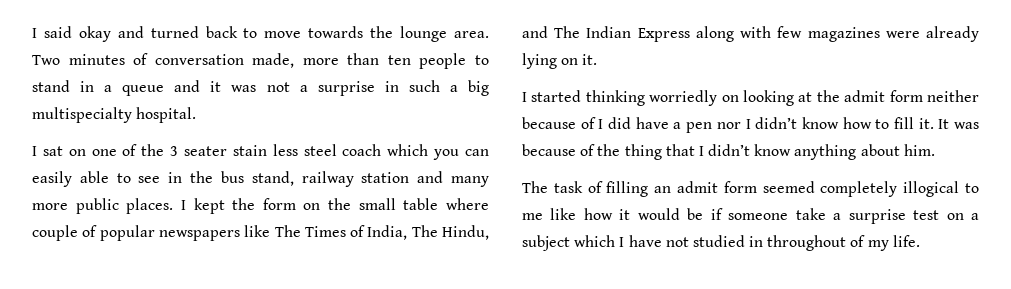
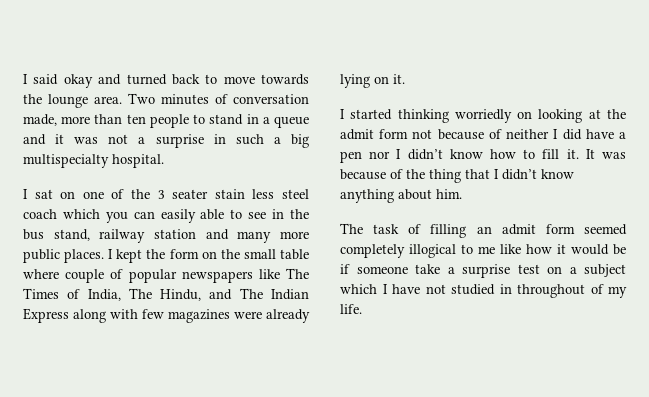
- I started thinking worriedly on looking at the admit form neither because of I did have a pen nor I didn’t know how to fill it.
+ I started thinking worriedly on looking at the admit form not because of neither I did have a pen nor I didn’t know how to fill it.

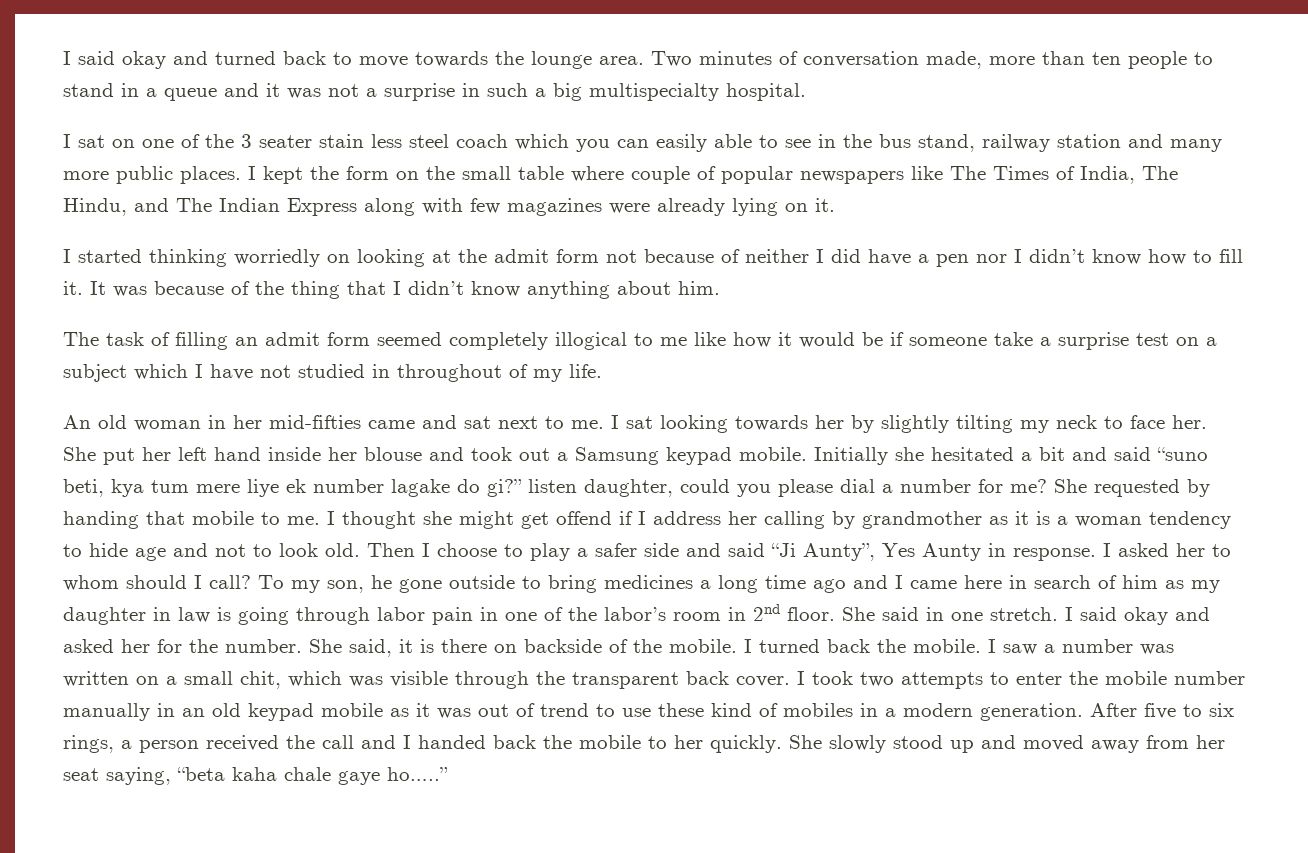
+ An old woman in her mid-fifties came and sat next to me. I sat looking towards her by slightly tilting my neck to face her. She put her left hand inside her blouse and took out a Samsung keypad mobile. Initially she hesitated a bit and said “suno beti, kya tum mere liye ek number lagake do gi?” listen daughter, could you please dial a number for me? She requested by handing that mobile to me. I thought she might get offend if I address her calling by grandmother as it is a woman tendency to hide age and not to look old. Then I choose to play a safer side and said “Ji Aunty”, Yes Aunty in response. I asked her to whom should I call? To my son, he gone outside to bring medicines a long time ago and I came here in search of him as my daughter in law is going through labor pain in one of the labor’s room in 2nd floor. She said in one stretch. I said okay and asked her for the number. She said, it is there on backside of the mobile. I turned back the mobile. I saw a number was written on a small chit, which was visible through the transparent back cover. I took two attempts to enter the mobile number manually in an old keypad mobile as it was out of trend to use these kind of mobiles in a modern generation. After five to six rings, a person received the call and I handed back the mobile to her quickly. She slowly stood up and moved away from her seat saying, “beta kaha chale gaye ho…..”

